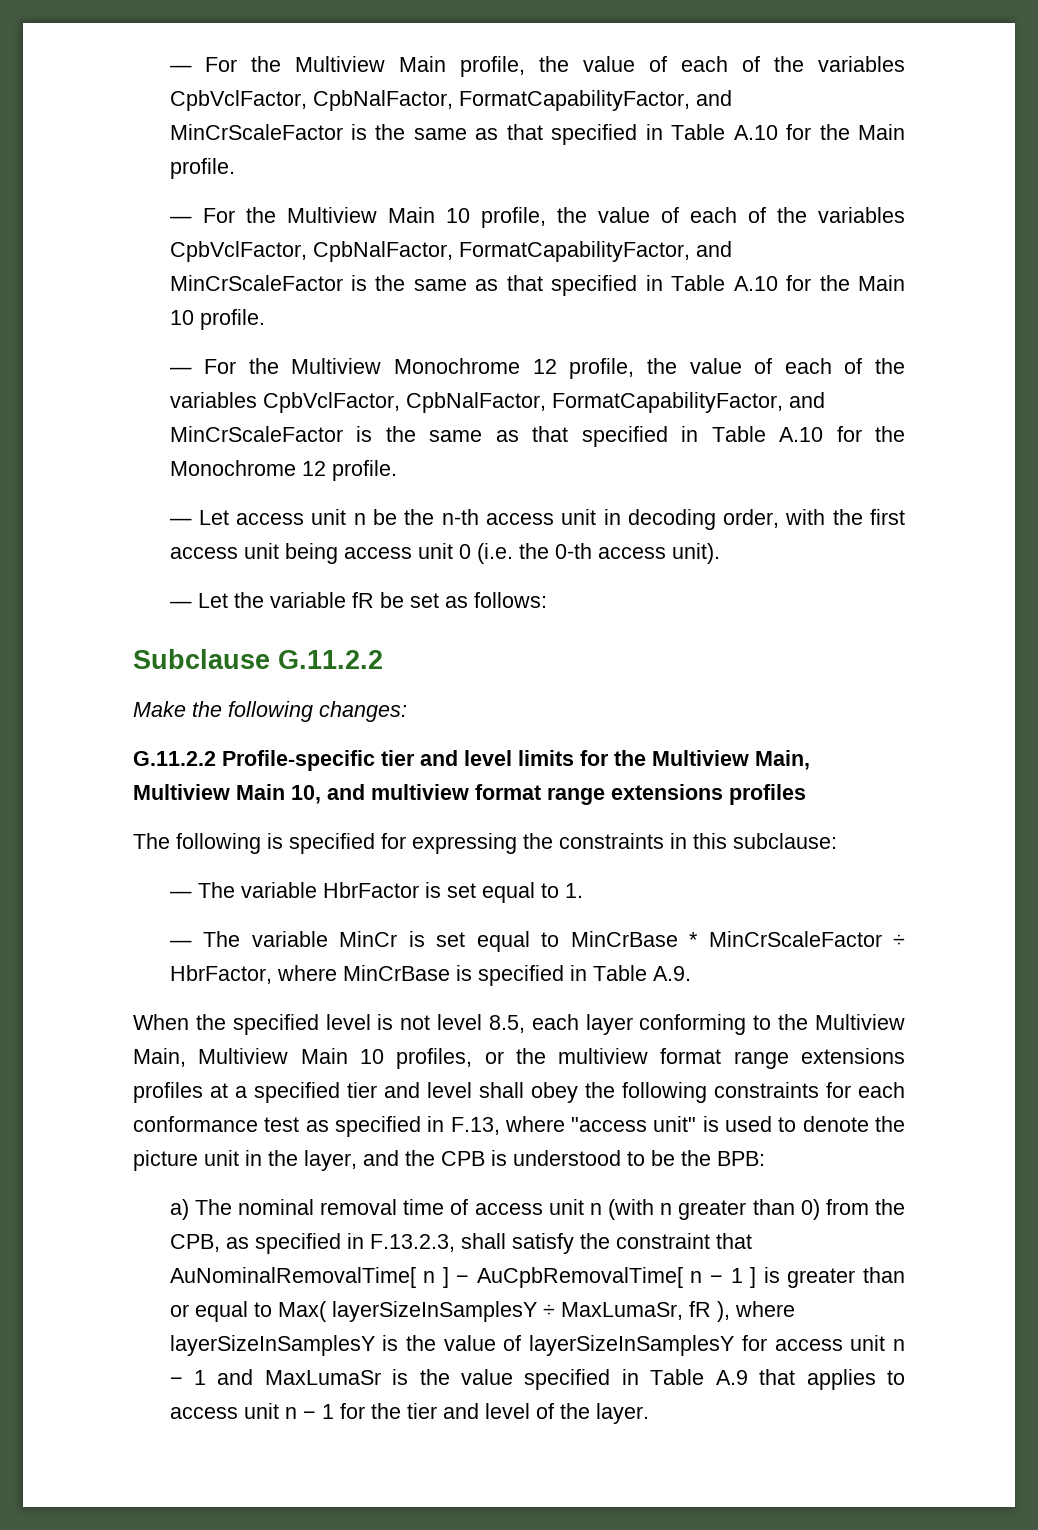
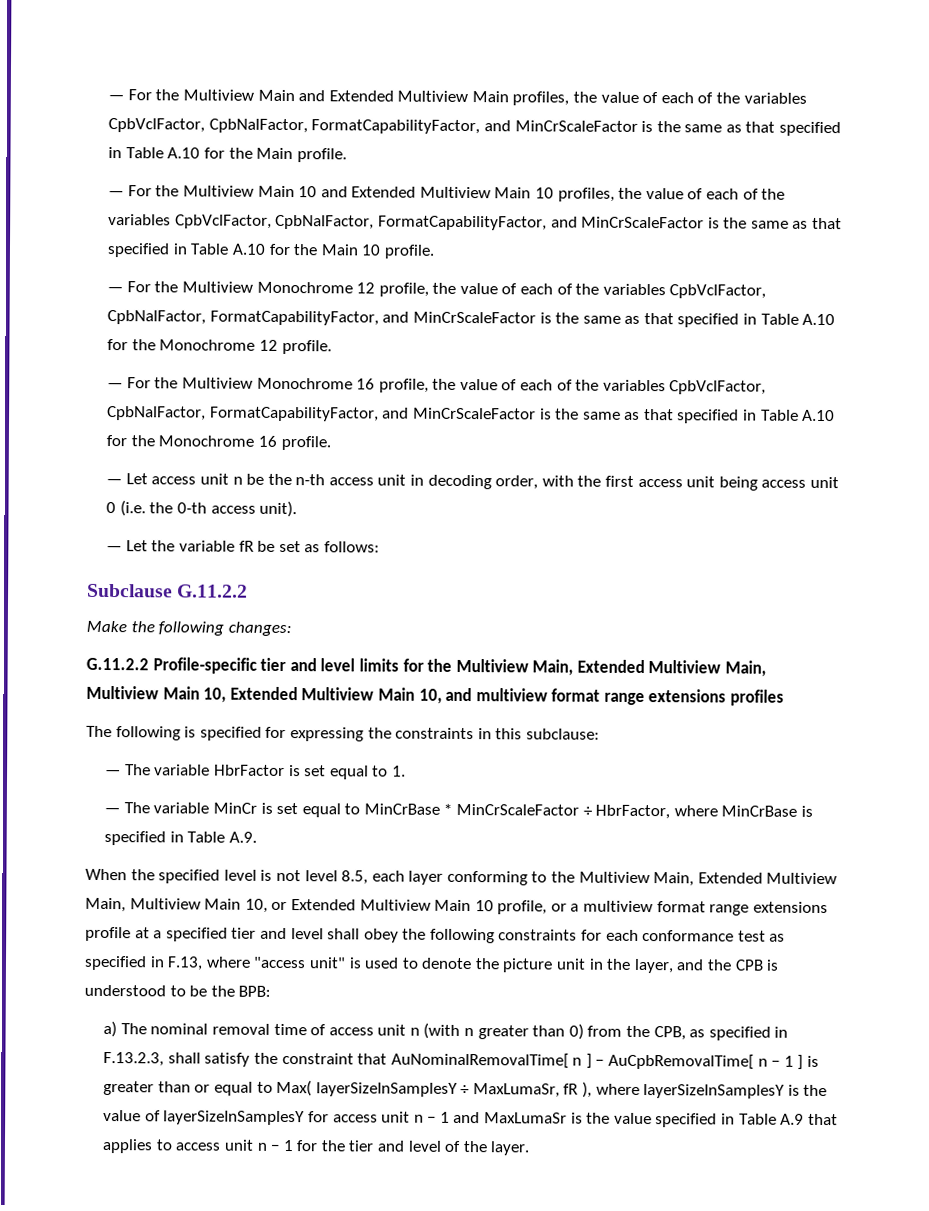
- — For the Multiview Main profile, the value of each of the variables CpbVclFactor, CpbNalFactor, FormatCapabilityFactor, and MinCrScaleFactor is the same as that specified in Table A.10 for the Main profile.
+ — For the Multiview Main and Extended Multiview Main profiles, the value of each of the variables CpbVclFactor, CpbNalFactor, FormatCapabilityFactor, and MinCrScaleFactor is the same as that specified in Table A.10 for the Main profile.
- — For the Multiview Main 10 profile, the value of each of the variables CpbVclFactor, CpbNalFactor, FormatCapabilityFactor, and MinCrScaleFactor is the same as that specified in Table A.10 for the Main 10 profile.
+ — For the Multiview Main 10 and Extended Multiview Main 10 profiles, the value of each of the variables CpbVclFactor, CpbNalFactor, FormatCapabilityFactor, and MinCrScaleFactor is the same as that specified in Table A.10 for the Main 10 profile.
+ — For the Multiview Monochrome 16 profile, the value of each of the variables CpbVclFactor, CpbNalFactor, FormatCapabilityFactor, and MinCrScaleFactor is the same as that specified in Table A.10 for the Monochrome 16 profile.
- G.11.2.2 Profile-specific tier and level limits for the Multiview Main, Multiview Main 10, and multiview format range extensions profiles
+ G.11.2.2 Profile-specific tier and level limits for the Multiview Main, Extended Multiview Main, Multiview Main 10, Extended Multiview Main 10, and multiview format range extensions profiles
- When the specified level is not level 8.5, each layer conforming to the Multiview Main, Multiview Main 10 profiles, or the multiview format range extensions profiles at a specified tier and level shall obey the following constraints for each conformance test as specified in F.13, where "access unit" is used to denote the picture unit in the layer, and the CPB is understood to be the BPB:
+ When the specified level is not level 8.5, each layer conforming to the Multiview Main, Extended Multiview Main, Multiview Main 10, or Extended Multiview Main 10 profile, or a multiview format range extensions profile at a specified tier and level shall obey the following constraints for each conformance test as specified in F.13, where "access unit" is used to denote the picture unit in the layer, and the CPB is understood to be the BPB:

